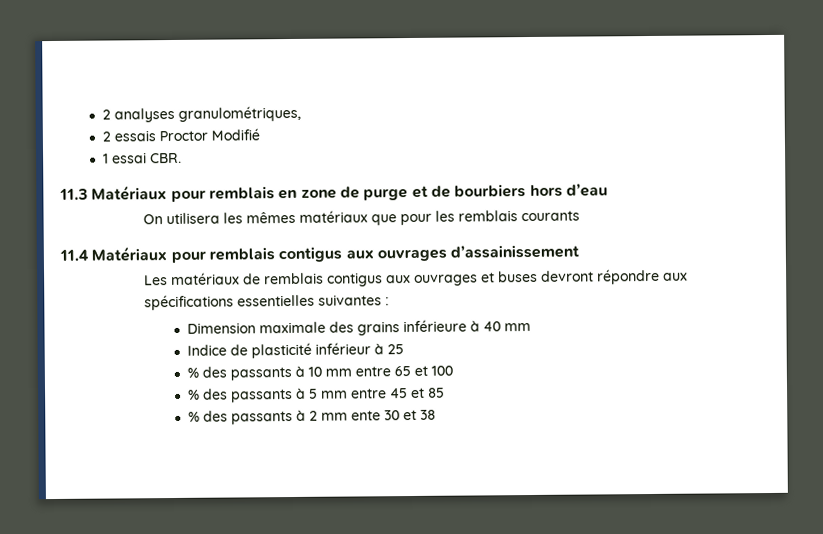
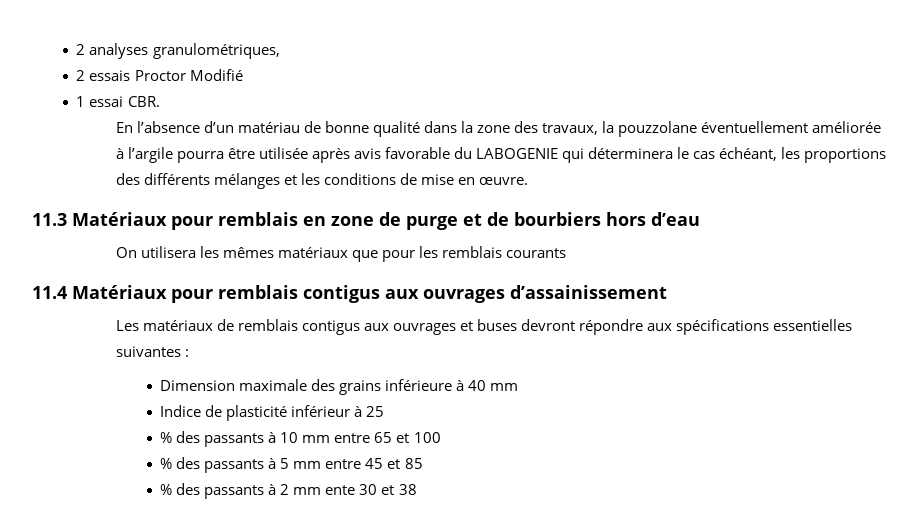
+ En l’absence d’un matériau de bonne qualité dans la zone des travaux, la pouzzolane éventuellement améliorée à l’argile pourra être utilisée après avis favorable du LABOGENIE qui déterminera le cas échéant, les proportions des différents mélanges et les conditions de mise en œuvre.

